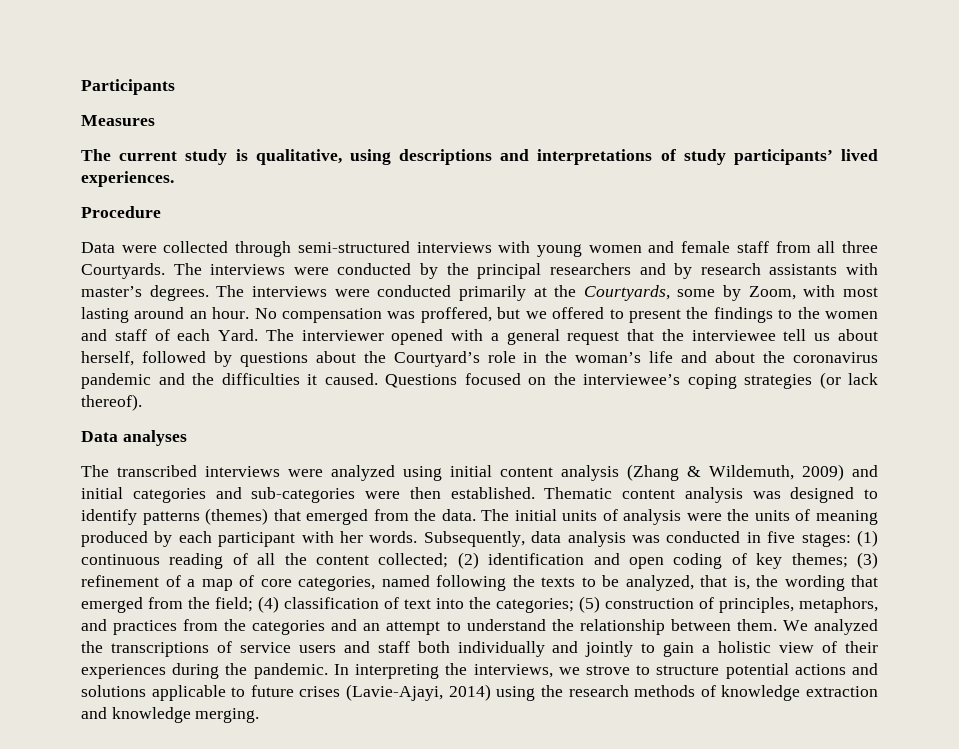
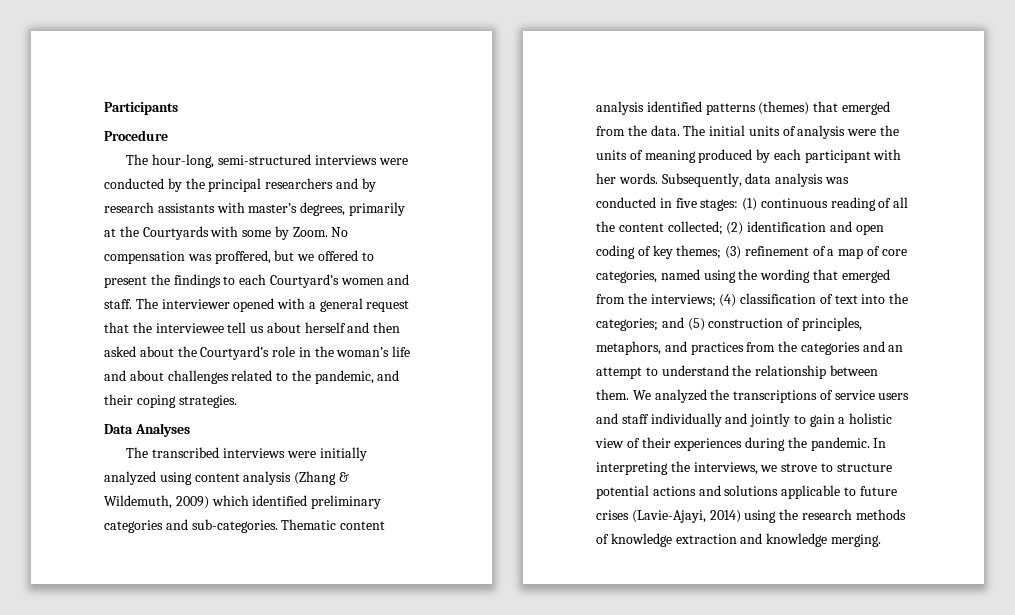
- Measures
- The current study is qualitative, using descriptions and interpretations of study participants’ lived experiences.
  Procedure
- Data were collected through semi-structured interviews with young women and female staff from all three Courtyards. The interviews were conducted by the principal researchers and by research assistants with master’s degrees. The interviews were conducted primarily at the Courtyards, some by Zoom, with most lasting around an hour.
+ The hour-long, semi-structured interviews were conducted by the principal researchers and by research assistants with master’s degrees, primarily at the Courtyards with some by Zoom.
- No compensation was proffered, but we offered to present the findings to the women and staff of each Yard.
+ No compensation was proffered, but we offered to present the findings to each Courtyard’s women and staff.
- The interviewer opened with a general request that the interviewee tell us about herself, followed by questions about the Courtyard’s role in the woman’s life and about the coronavirus pandemic and the difficulties it caused. Questions focused on the interviewee’s coping strategies (or lack thereof).
- Data analyses
+ The interviewer opened with a general request that the interviewee tell us about herself and then asked about the Courtyard’s role in the woman’s life and about challenges related to the pandemic, and their coping strategies.
+ Data Analyses
- The transcribed interviews were analyzed using initial content analysis (Zhang & Wildemuth, 2009) and initial categories and sub-categories were then established. Thematic content analysis was designed to identify patterns (themes) that emerged from the data.
+ The transcribed interviews were initially analyzed using content analysis (Zhang & Wildemuth, 2009) which identified preliminary categories and sub-categories. Thematic content analysis identified patterns (themes) that emerged from the data.
- (3) refinement of a map of core categories, named following the texts to be analyzed, that is, the wording that emerged from the field;
+ (3) refinement of a map of core categories, named using the wording that emerged from the interviews;
- (5) construction of principles, metaphors, and practices from the categories and an attempt to understand the relationship between them.
+ and (5) construction of principles, metaphors, and practices from the categories and an attempt to understand the relationship between them.
- We analyzed the transcriptions of service users and staff both individually and jointly to gain a holistic view of their experiences during the pandemic.
+ We analyzed the transcriptions of service users and staff individually and jointly to gain a holistic view of their experiences during the pandemic.

